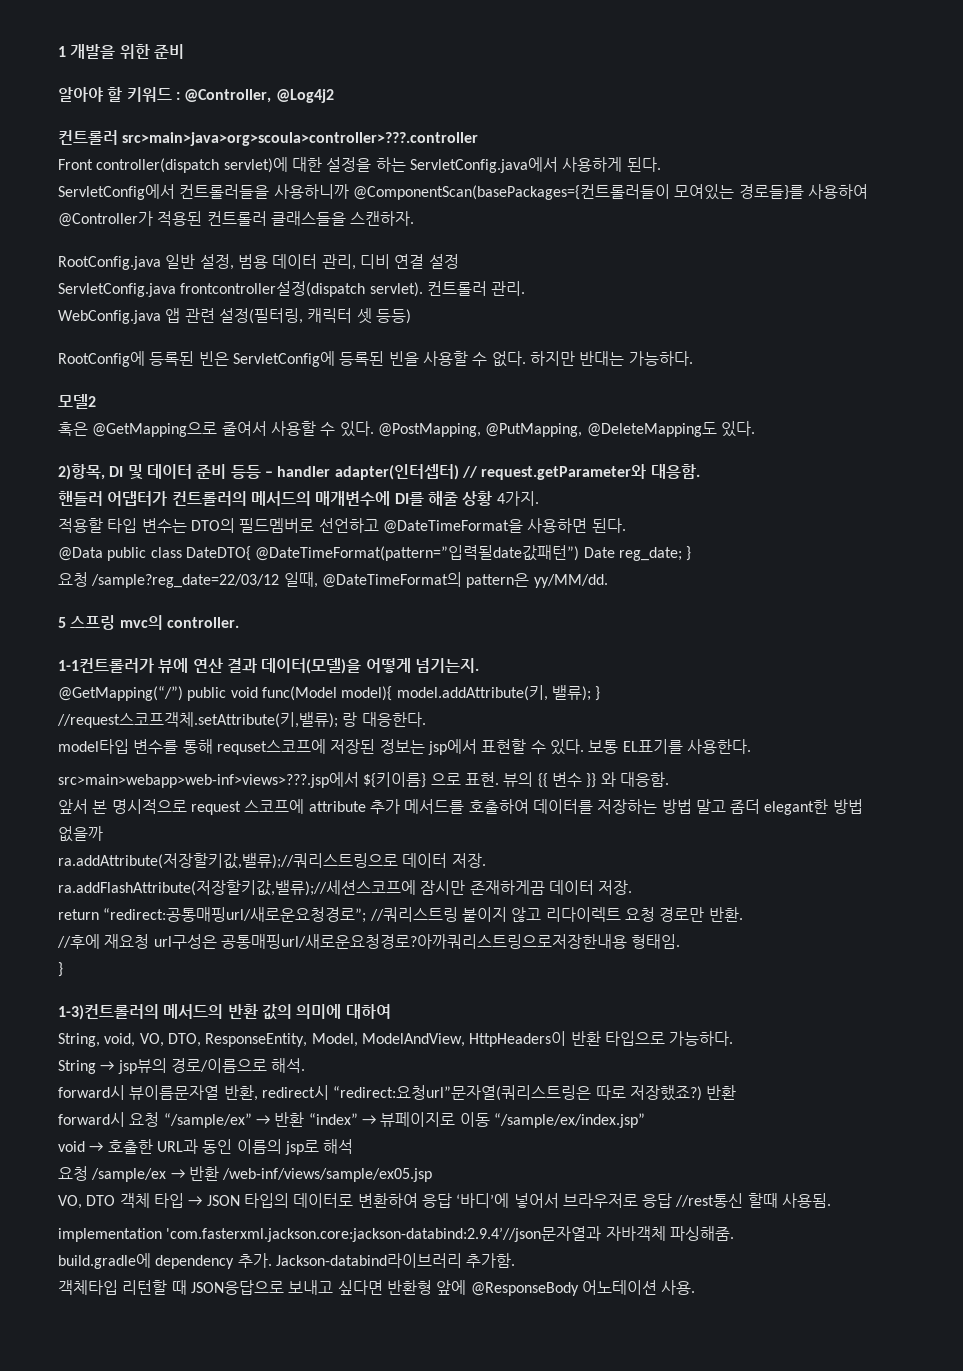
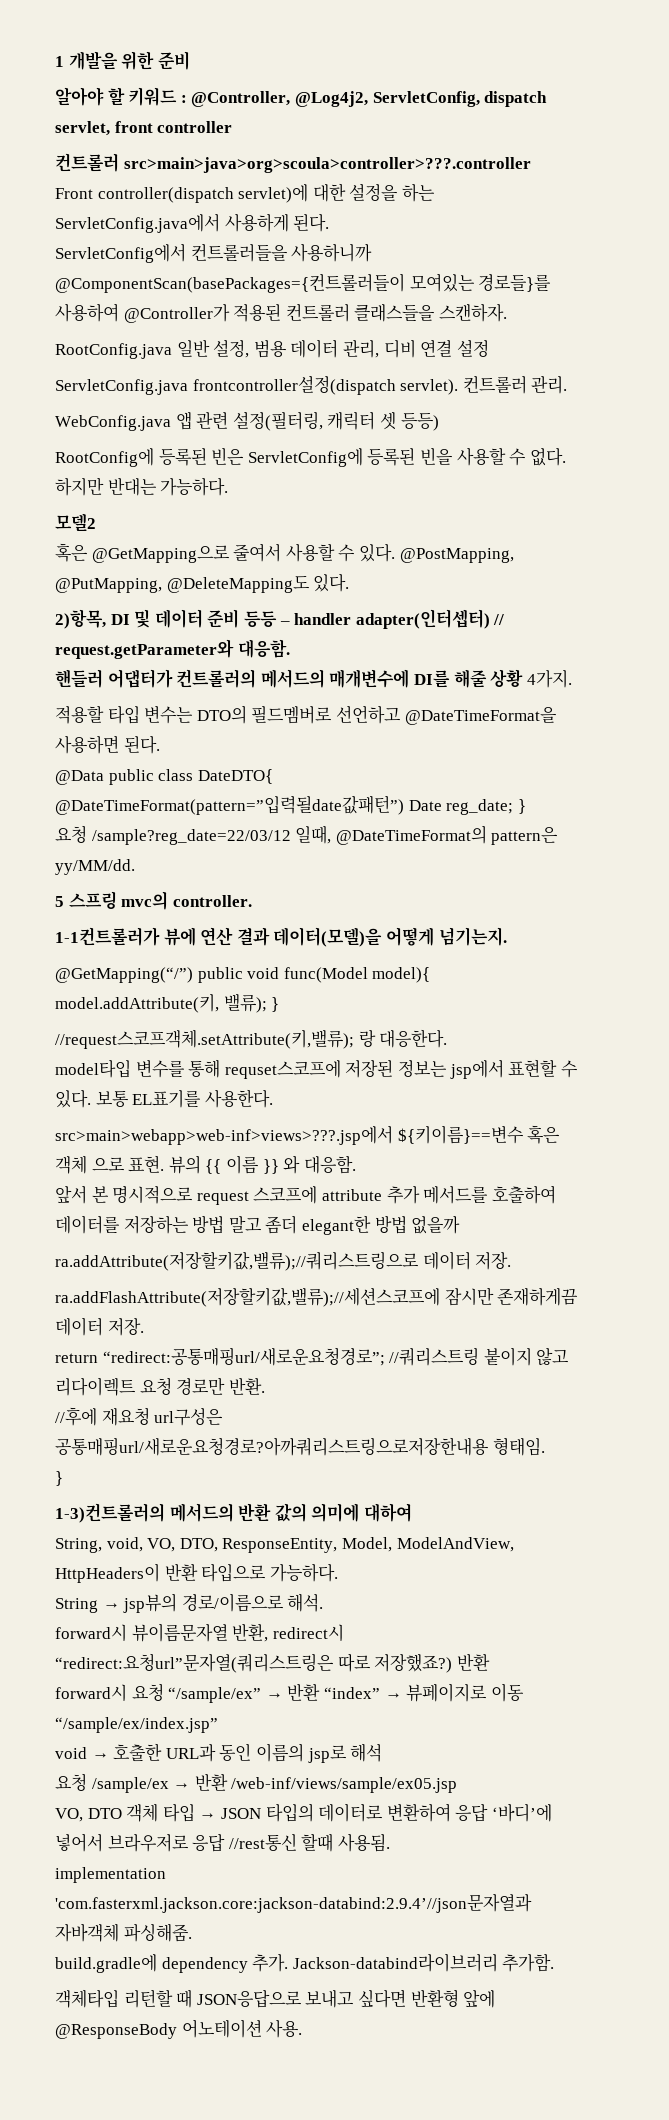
- 알아야 할 키워드 : @Controller, @Log4j2
+ 알아야 할 키워드 : @Controller, @Log4j2, ServletConfig, dispatch servlet, front controller
- src>main>webapp>web-inf>views>???.jsp에서 ${키이름} 으로 표현.
+ src>main>webapp>web-inf>views>???.jsp에서 ${키이름}==변수 혹은 객체 으로 표현.
- 뷰의 {{ 변수 }} 와 대응함.
+ 뷰의 {{ 이름 }} 와 대응함.

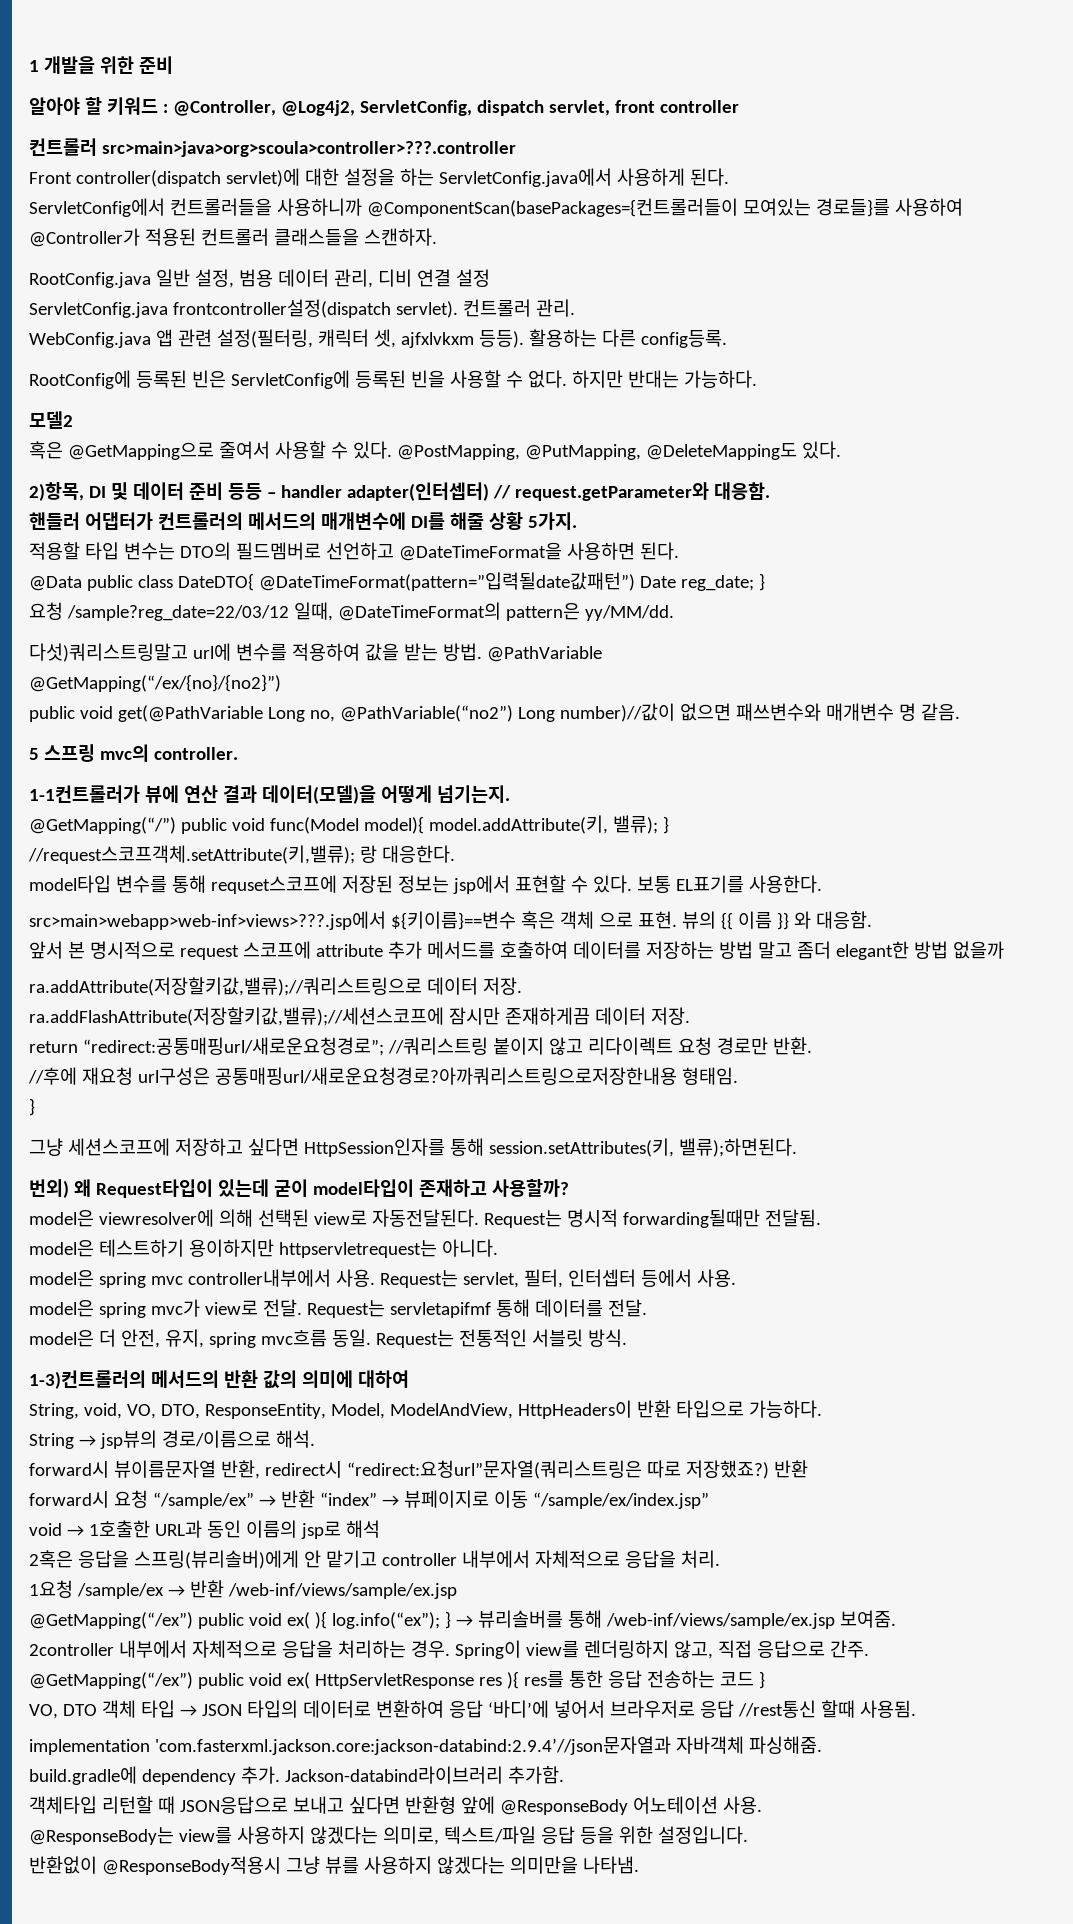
- WebConfig.java 앱 관련 설정(필터링, 캐릭터 셋 등등)
+ WebConfig.java 앱 관련 설정(필터링, 캐릭터 셋, ajfxlvkxm 등등). 활용하는 다른 config등록.
- 핸들러 어댑터가 컨트롤러의 메서드의 매개변수에 DI를 해줄 상황 4가지.
+ 핸들러 어댑터가 컨트롤러의 메서드의 매개변수에 DI를 해줄 상황 5가지.
+ 다섯)쿼리스트링말고 url에 변수를 적용하여 값을 받는 방법. @PathVariable
+ @GetMapping(“/ex/{no}/{no2}”)
+ public void get(@PathVariable Long no, @PathVariable(“no2”) Long number)//값이 없으면 패쓰변수와 매개변수 명 같음.
+ 그냥 세션스코프에 저장하고 싶다면 HttpSession인자를 통해 session.setAttributes(키, 밸류);하면된다.
+ 번외) 왜 Request타입이 있는데 굳이 model타입이 존재하고 사용할까?
+ model은 viewresolver에 의해 선택된 view로 자동전달된다. Request는 명시적 forwarding될때만 전달됨.
+ model은 테스트하기 용이하지만 httpservletrequest는 아니다.
+ model은 spring mvc controller내부에서 사용. Request는 servlet, 필터, 인터셉터 등에서 사용.
+ model은 spring mvc가 view로 전달. Request는 servletapifmf 통해 데이터를 전달.
+ model은 더 안전, 유지, spring mvc흐름 동일. Request는 전통적인 서블릿 방식.
- void → 호출한 URL과 동인 이름의 jsp로 해석
+ void → 1호출한 URL과 동인 이름의 jsp로 해석
- 요청 /sample/ex → 반환 /web-inf/views/sample/ex05.jsp
+ 2혹은 응답을 스프링(뷰리솔버)에게 안 맡기고 controller 내부에서 자체적으로 응답을 처리.
+ 1요청 /sample/ex → 반환 /web-inf/views/sample/ex.jsp
+ @GetMapping(“/ex”) public void ex( ){ log.info(“ex”); } → 뷰리솔버를 통해 /web-inf/views/sample/ex.jsp 보여줌.
+ 2controller 내부에서 자체적으로 응답을 처리하는 경우. Spring이 view를 렌더링하지 않고, 직접 응답으로 간주.
+ @GetMapping(“/ex”) public void ex( HttpServletResponse res ){ res를 통한 응답 전송하는 코드 }
+ @ResponseBody는 view를 사용하지 않겠다는 의미로, 텍스트/파일 응답 등을 위한 설정입니다.
+ 반환없이 @ResponseBody적용시 그냥 뷰를 사용하지 않겠다는 의미만을 나타냄.

